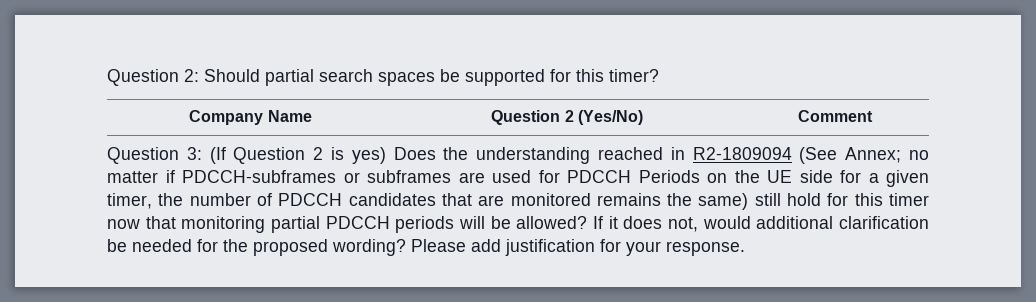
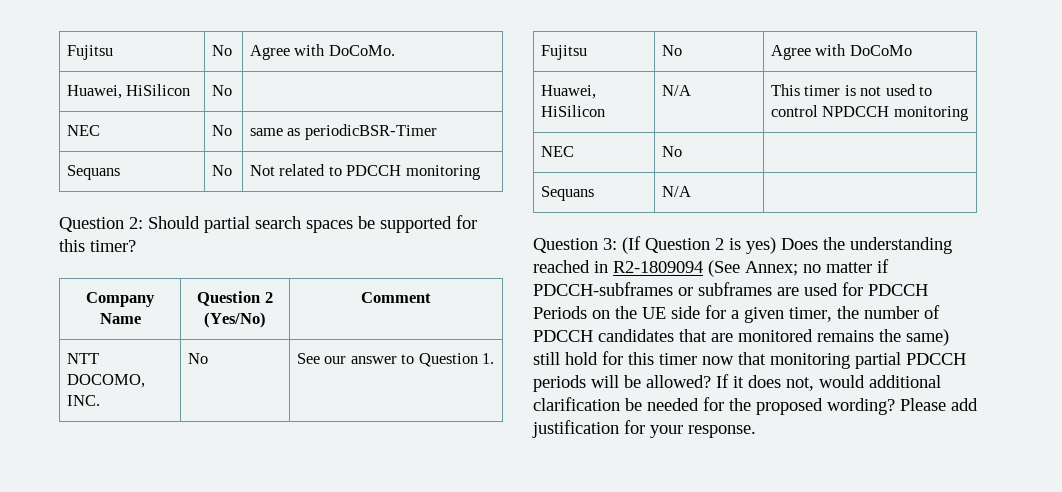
+ Fujitsu | No | Agree with DoCoMo.
+ Huawei, HiSilicon | No |
+ NEC | No | same as periodicBSR-Timer
+ Sequans | No | Not related to PDCCH monitoring
+ NTT DOCOMO, INC. | No | See our answer to Question 1.
+ Fujitsu | No | Agree with DoCoMo
+ Huawei, HiSilicon | N/A | This timer is not used to control NPDCCH monitoring
+ NEC | No |
+ Sequans | N/A |

